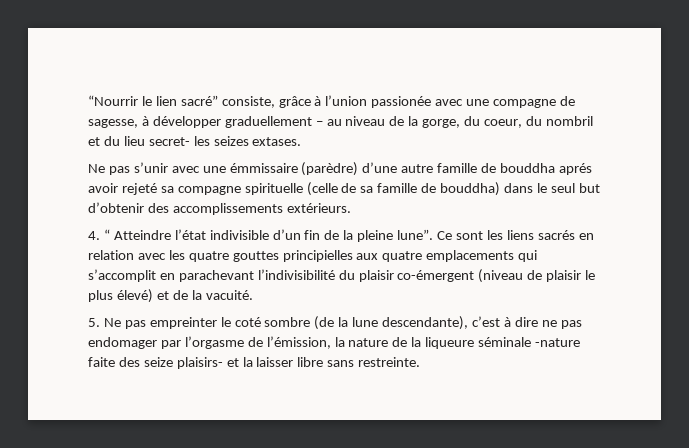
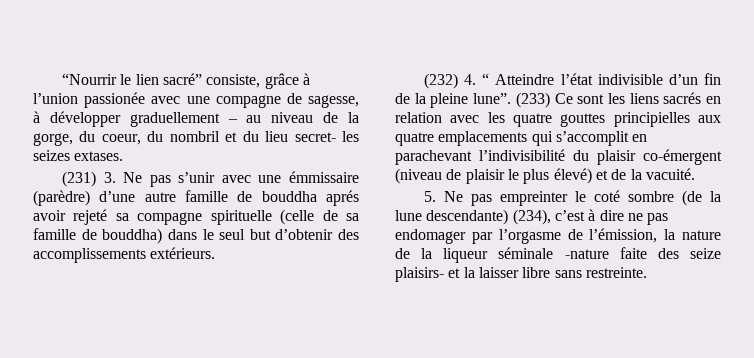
- Ne pas s’unir avec une émmissaire (parèdre) d’une autre famille de bouddha aprés avoir rejeté sa compagne spirituelle (celle de sa famille de bouddha) dans le seul but d’obtenir des accomplissements extérieurs.
+ (231) 3. Ne pas s’unir avec une émmissaire (parèdre) d’une autre famille de bouddha aprés avoir rejeté sa compagne spirituelle (celle de sa famille de bouddha) dans le seul but d’obtenir des accomplissements extérieurs.
- 4. “ Atteindre l’état indivisible d’un fin de la pleine lune”.
+ (232) 4. “ Atteindre l’état indivisible d’un fin de la pleine lune”.
- Ce sont les liens sacrés en relation avec les quatre gouttes principielles aux quatre emplacements qui s’accomplit en parachevant l’indivisibilité du plaisir co-émergent (niveau de plaisir le plus élevé) et de la vacuité.
+ (233) Ce sont les liens sacrés en relation avec les quatre gouttes principielles aux quatre emplacements qui s’accomplit en parachevant l’indivisibilité du plaisir co-émergent (niveau de plaisir le plus élevé) et de la vacuité.
- 5. Ne pas empreinter le coté sombre (de la lune descendante), c’est à dire ne pas endomager par l’orgasme de l’émission, la nature de la liqueure séminale -nature faite des seize plaisirs- et la laisser libre sans restreinte.
+ 5. Ne pas empreinter le coté sombre (de la lune descendante) (234), c’est à dire ne pas endomager par l’orgasme de l’émission, la nature de la liqueur séminale -nature faite des seize plaisirs- et la laisser libre sans restreinte.

